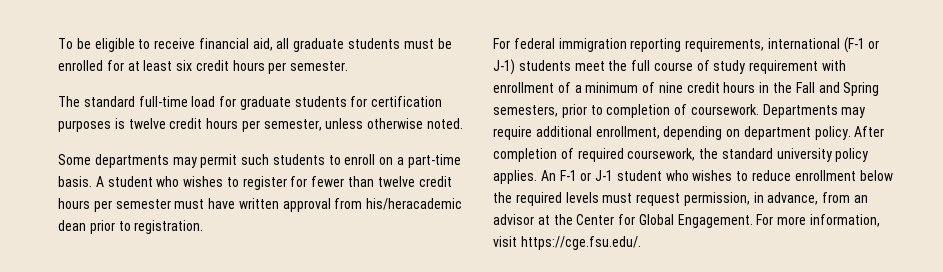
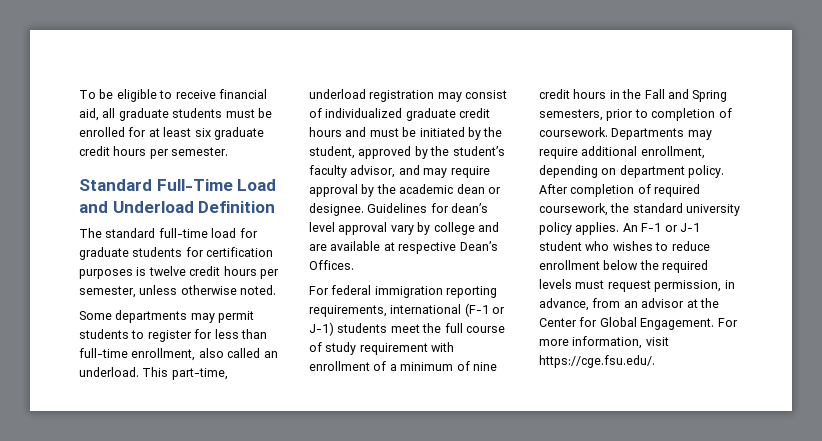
- To be eligible to receive financial aid, all graduate students must be enrolled for at least six credit hours per semester.
+ To be eligible to receive financial aid, all graduate students must be enrolled for at least six graduate credit hours per semester.
+ Standard Full-Time Load and Underload Definition
- Some departments may permit such students to enroll on a part-time basis. A student who wishes to register for fewer than twelve credit hours per semester must have written approval from his/heracademic dean prior to registration.
+ Some departments may permit students to register for less than full-time enrollment, also called an underload. This part-time, underload registration may consist of individualized graduate credit hours and must be initiated by the student, approved by the student’s faculty advisor, and may require approval by the academic dean or designee. Guidelines for dean’s level approval vary by college and are available at respective Dean’s Offices.

